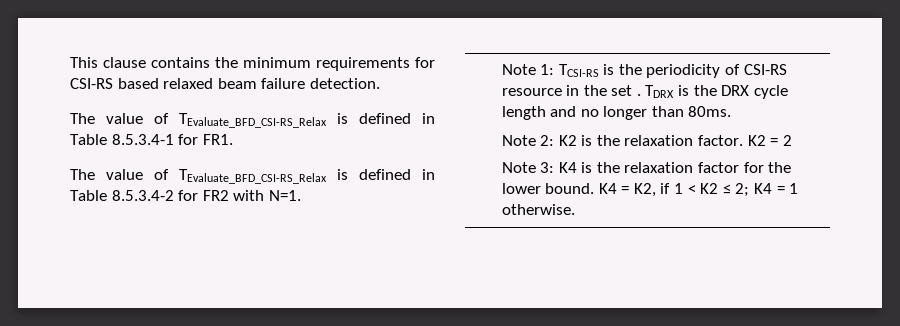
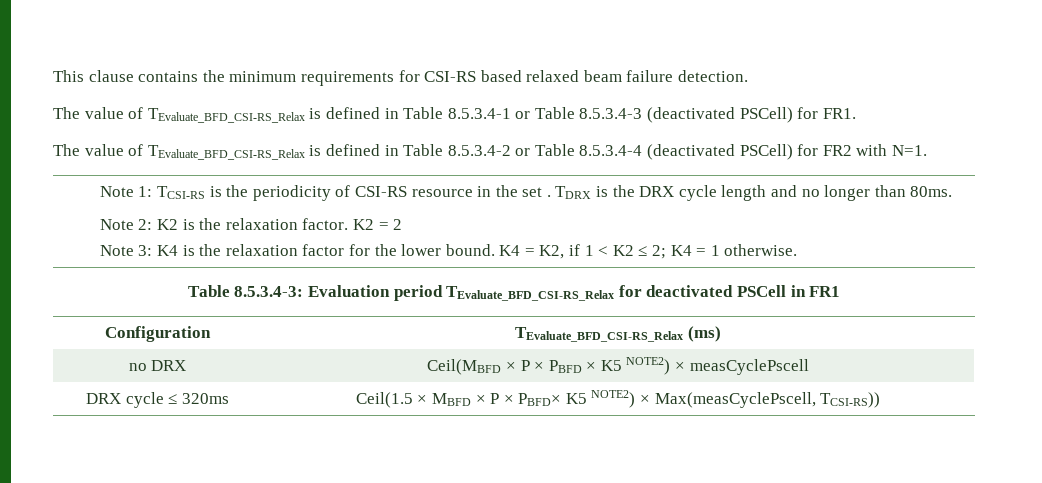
- The value of TEvaluate_BFD_CSI-RS_Relax is defined in Table 8.5.3.4-1 for FR1.
+ The value of TEvaluate_BFD_CSI-RS_Relax is defined in Table 8.5.3.4-1 or Table 8.5.3.4-3 (deactivated PSCell) for FR1.
- The value of TEvaluate_BFD_CSI-RS_Relax is defined in Table 8.5.3.4-2 for FR2 with N=1.
+ The value of TEvaluate_BFD_CSI-RS_Relax is defined in Table 8.5.3.4-2 or Table 8.5.3.4-4 (deactivated PSCell) for FR2 with N=1.
+ Table 8.5.3.4-3: Evaluation period TEvaluate_BFD_CSI-RS_Relax for deactivated PSCell in FR1
+ Configuration | TEvaluate_BFD_CSI-RS_Relax (ms)
+ no DRX | Ceil(MBFD × P × PBFD × K5 NOTE2) × measCyclePscell
+ DRX cycle ≤ 320ms | Ceil(1.5 × MBFD × P × PBFD× K5 NOTE2) × Max(measCyclePscell, TCSI-RS))

